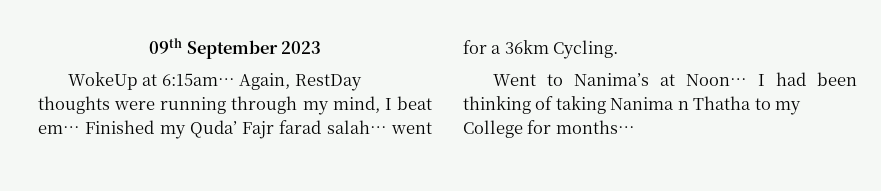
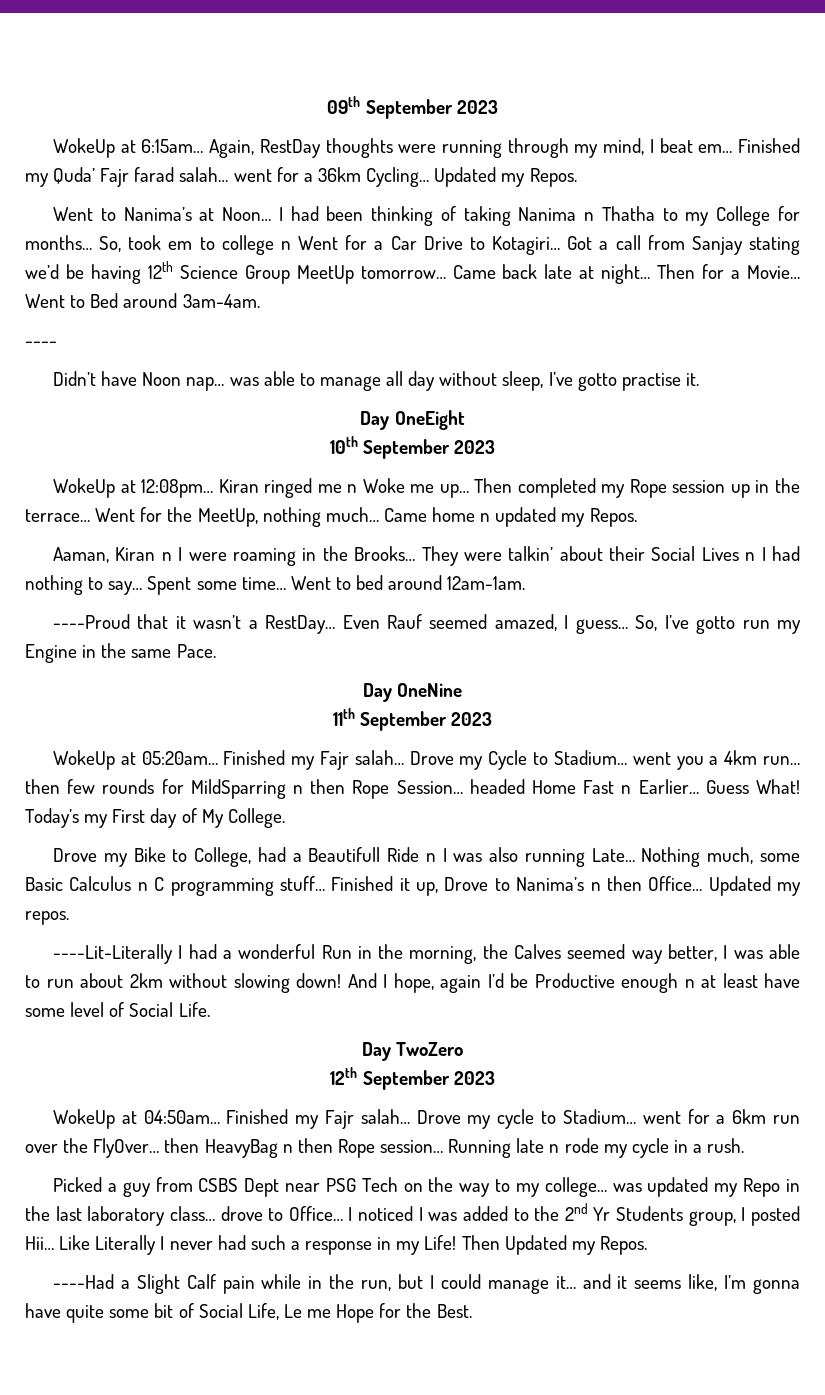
- Finished my Quda’ Fajr farad salah… went for a 36km Cycling.
+ Finished my Quda’ Fajr farad salah… went for a 36km Cycling… Updated my Repos.
+ So, took em to college n Went for a Car Drive to Kotagiri… Got a call from Sanjay stating we’d be having 12th Science Group MeetUp tomorrow… Came back late at night… Then for a Movie… Went to Bed around 3am-4am.
+ ----
+ Didn’t have Noon nap… was able to manage all day without sleep, I’ve gotto practise it.
+ Day OneEight
+ 10th September 2023
+ WokeUp at 12:08pm… Kiran ringed me n Woke me up… Then completed my Rope session up in the terrace… Went for the MeetUp, nothing much… Came home n updated my Repos.
+ Aaman, Kiran n I were roaming in the Brooks… They were talkin’ about their Social Lives n I had nothing to say… Spent some time… Went to bed around 12am-1am.
+ ----Proud that it wasn’t a RestDay… Even Rauf seemed amazed, I guess… So, I’ve gotto run my Engine in the same Pace.
+ Day OneNine
+ 11th September 2023
+ WokeUp at 05:20am… Finished my Fajr salah… Drove my Cycle to Stadium… went you a 4km run… then few rounds for MildSparring n then Rope Session… headed Home Fast n Earlier… Guess What! Today’s my First day of My College.
+ Drove my Bike to College, had a Beautifull Ride n I was also running Late… Nothing much, some Basic Calculus n C programming stuff… Finished it up, Drove to Nanima’s n then Office… Updated my repos.
+ ----Lit-Literally I had a wonderful Run in the morning, the Calves seemed way better, I was able to run about 2km without slowing down! And I hope, again I’d be Productive enough n at least have some level of Social Life.
+ Day TwoZero
+ 12th September 2023
+ WokeUp at 04:50am… Finished my Fajr salah… Drove my cycle to Stadium… went for a 6km run over the FlyOver… then HeavyBag n then Rope session… Running late n rode my cycle in a rush.
+ Picked a guy from CSBS Dept near PSG Tech on the way to my college… was updated my Repo in the last laboratory class… drove to Office… I noticed I was added to the 2nd Yr Students group, I posted Hii… Like Literally I never had such a response in my Life! Then Updated my Repos.
+ ----Had a Slight Calf pain while in the run, but I could manage it… and it seems like, I’m gonna have quite some bit of Social Life, Le me Hope for the Best.

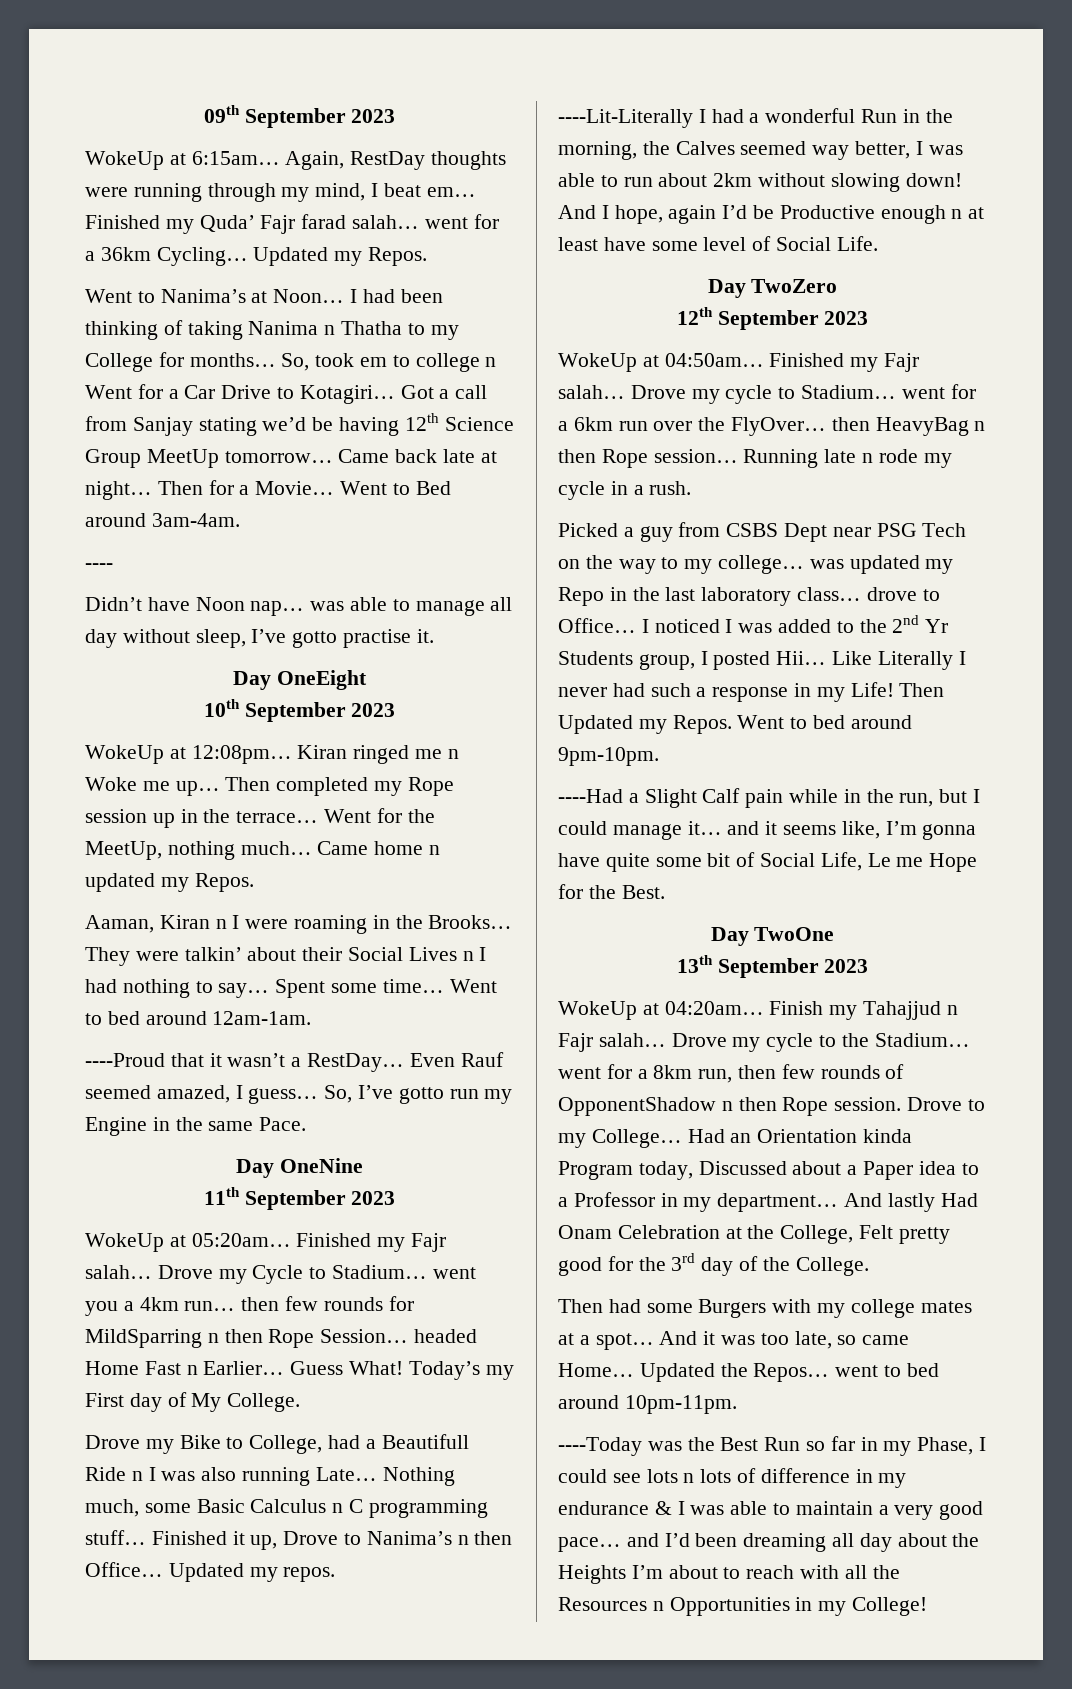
+ Went to bed around 9pm-10pm.
+ Day TwoOne
+ 13th September 2023
+ WokeUp at 04:20am… Finish my Tahajjud n Fajr salah… Drove my cycle to the Stadium… went for a 8km run, then few rounds of OpponentShadow n then Rope session. Drove to my College… Had an Orientation kinda Program today, Discussed about a Paper idea to a Professor in my department… And lastly Had Onam Celebration at the College, Felt pretty good for the 3rd day of the College.
+ Then had some Burgers with my college mates at a spot… And it was too late, so came Home… Updated the Repos… went to bed around 10pm-11pm.
+ ----Today was the Best Run so far in my Phase, I could see lots n lots of difference in my endurance & I was able to maintain a very good pace… and I’d been dreaming all day about the Heights I’m about to reach with all the Resources n Opportunities in my College!

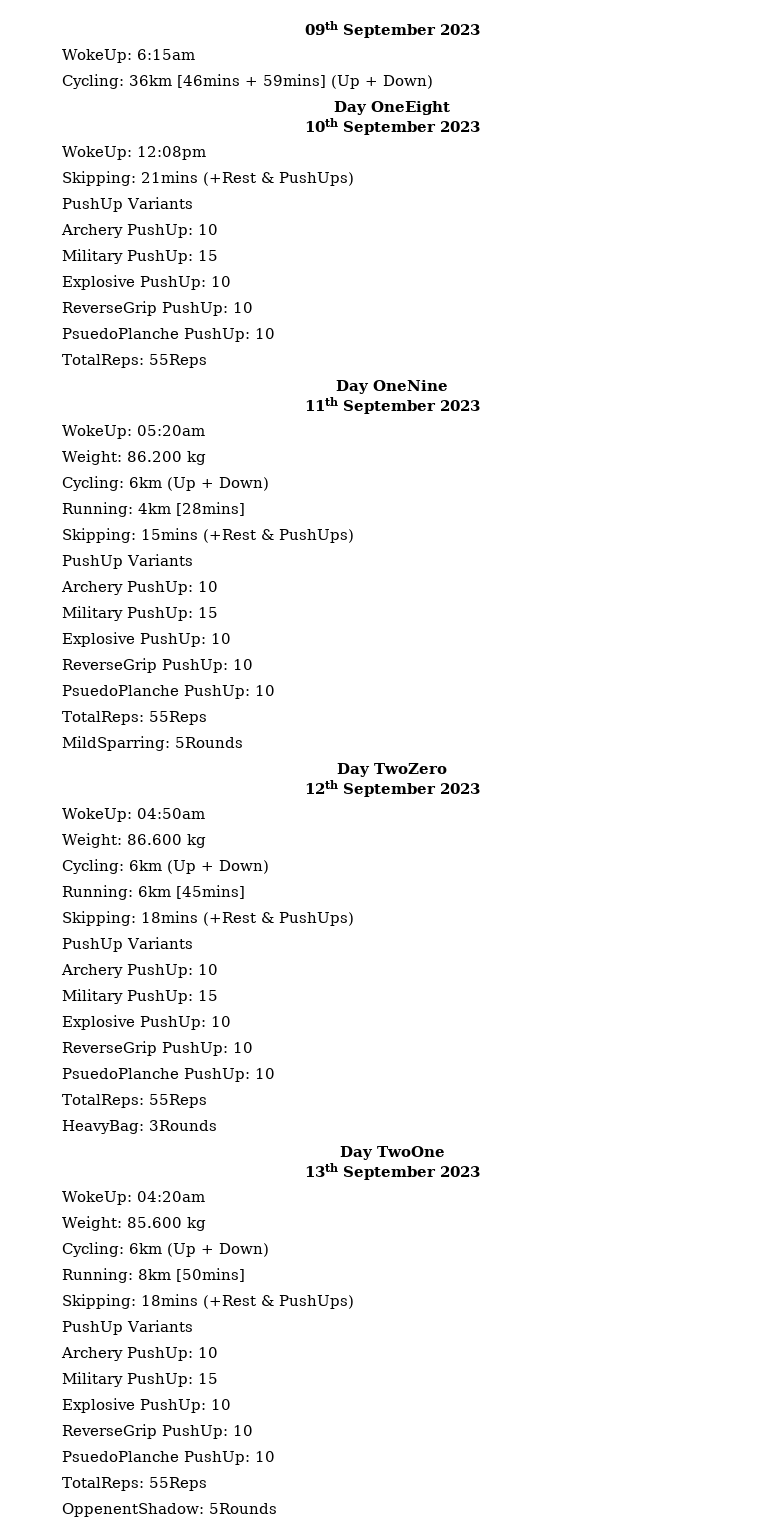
- WokeUp at 6:15am… Again, RestDay thoughts were running through my mind, I beat em… Finished my Quda’ Fajr farad salah… went for a 36km Cycling… Updated my Repos.
- Went to Nanima’s at Noon… I had been thinking of taking Nanima n Thatha to my College for months… So, took em to college n Went for a Car Drive to Kotagiri… Got a call from Sanjay stating we’d be having 12th Science Group MeetUp tomorrow… Came back late at night… Then for a Movie… Went to Bed around 3am-4am.
- ----
- Didn’t have Noon nap… was able to manage all day without sleep, I’ve gotto practise it.
+ WokeUp: 6:15am
+ Cycling: 36km [46mins + 59mins] (Up + Down)
- WokeUp at 12:08pm… Kiran ringed me n Woke me up… Then completed my Rope session up in the terrace… Went for the MeetUp, nothing much… Came home n updated my Repos.
- Aaman, Kiran n I were roaming in the Brooks… They were talkin’ about their Social Lives n I had nothing to say… Spent some time… Went to bed around 12am-1am.
- ----Proud that it wasn’t a RestDay… Even Rauf seemed amazed, I guess… So, I’ve gotto run my Engine in the same Pace.
+ WokeUp: 12:08pm
+ Skipping: 21mins (+Rest & PushUps)
+ PushUp Variants
+ Archery PushUp: 10
+ Military PushUp: 15
+ Explosive PushUp: 10
+ ReverseGrip PushUp: 10
+ PsuedoPlanche PushUp: 10
+ TotalReps: 55Reps
- WokeUp at 05:20am… Finished my Fajr salah… Drove my Cycle to Stadium… went you a 4km run… then few rounds for MildSparring n then Rope Session… headed Home Fast n Earlier… Guess What! Today’s my First day of My College.
- Drove my Bike to College, had a Beautifull Ride n I was also running Late… Nothing much, some Basic Calculus n C programming stuff… Finished it up, Drove to Nanima’s n then Office… Updated my repos.
- ----Lit-Literally I had a wonderful Run in the morning, the Calves seemed way better, I was able to run about 2km without slowing down! And I hope, again I’d be Productive enough n at least have some level of Social Life.
+ WokeUp: 05:20am
+ Weight: 86.200 kg
+ Cycling: 6km (Up + Down)
+ Running: 4km [28mins]
+ Skipping: 15mins (+Rest & PushUps)
+ PushUp Variants
+ Archery PushUp: 10
+ Military PushUp: 15
+ Explosive PushUp: 10
+ ReverseGrip PushUp: 10
+ PsuedoPlanche PushUp: 10
+ TotalReps: 55Reps
+ MildSparring: 5Rounds
- WokeUp at 04:50am… Finished my Fajr salah… Drove my cycle to Stadium… went for a 6km run over the FlyOver… then HeavyBag n then Rope session… Running late n rode my cycle in a rush.
- Picked a guy from CSBS Dept near PSG Tech on the way to my college… was updated my Repo in the last laboratory class… drove to Office… I noticed I was added to the 2nd Yr Students group, I posted Hii… Like Literally I never had such a response in my Life! Then Updated my Repos. Went to bed around 9pm-10pm.
- ----Had a Slight Calf pain while in the run, but I could manage it… and it seems like, I’m gonna have quite some bit of Social Life, Le me Hope for the Best.
+ WokeUp: 04:50am
+ Weight: 86.600 kg
+ Cycling: 6km (Up + Down)
+ Running: 6km [45mins]
+ Skipping: 18mins (+Rest & PushUps)
+ PushUp Variants
+ Archery PushUp: 10
+ Military PushUp: 15
+ Explosive PushUp: 10
+ ReverseGrip PushUp: 10
+ PsuedoPlanche PushUp: 10
+ TotalReps: 55Reps
+ HeavyBag: 3Rounds
- WokeUp at 04:20am… Finish my Tahajjud n Fajr salah… Drove my cycle to the Stadium… went for a 8km run, then few rounds of OpponentShadow n then Rope session. Drove to my College… Had an Orientation kinda Program today, Discussed about a Paper idea to a Professor in my department… And lastly Had Onam Celebration at the College, Felt pretty good for the 3rd day of the College.
- Then had some Burgers with my college mates at a spot… And it was too late, so came Home… Updated the Repos… went to bed around 10pm-11pm.
- ----Today was the Best Run so far in my Phase, I could see lots n lots of difference in my endurance & I was able to maintain a very good pace… and I’d been dreaming all day about the Heights I’m about to reach with all the Resources n Opportunities in my College!
+ WokeUp: 04:20am
+ Weight: 85.600 kg
+ Cycling: 6km (Up + Down)
+ Running: 8km [50mins]
+ Skipping: 18mins (+Rest & PushUps)
+ PushUp Variants
+ Archery PushUp: 10
+ Military PushUp: 15
+ Explosive PushUp: 10
+ ReverseGrip PushUp: 10
+ PsuedoPlanche PushUp: 10
+ TotalReps: 55Reps
+ OppenentShadow: 5Rounds

